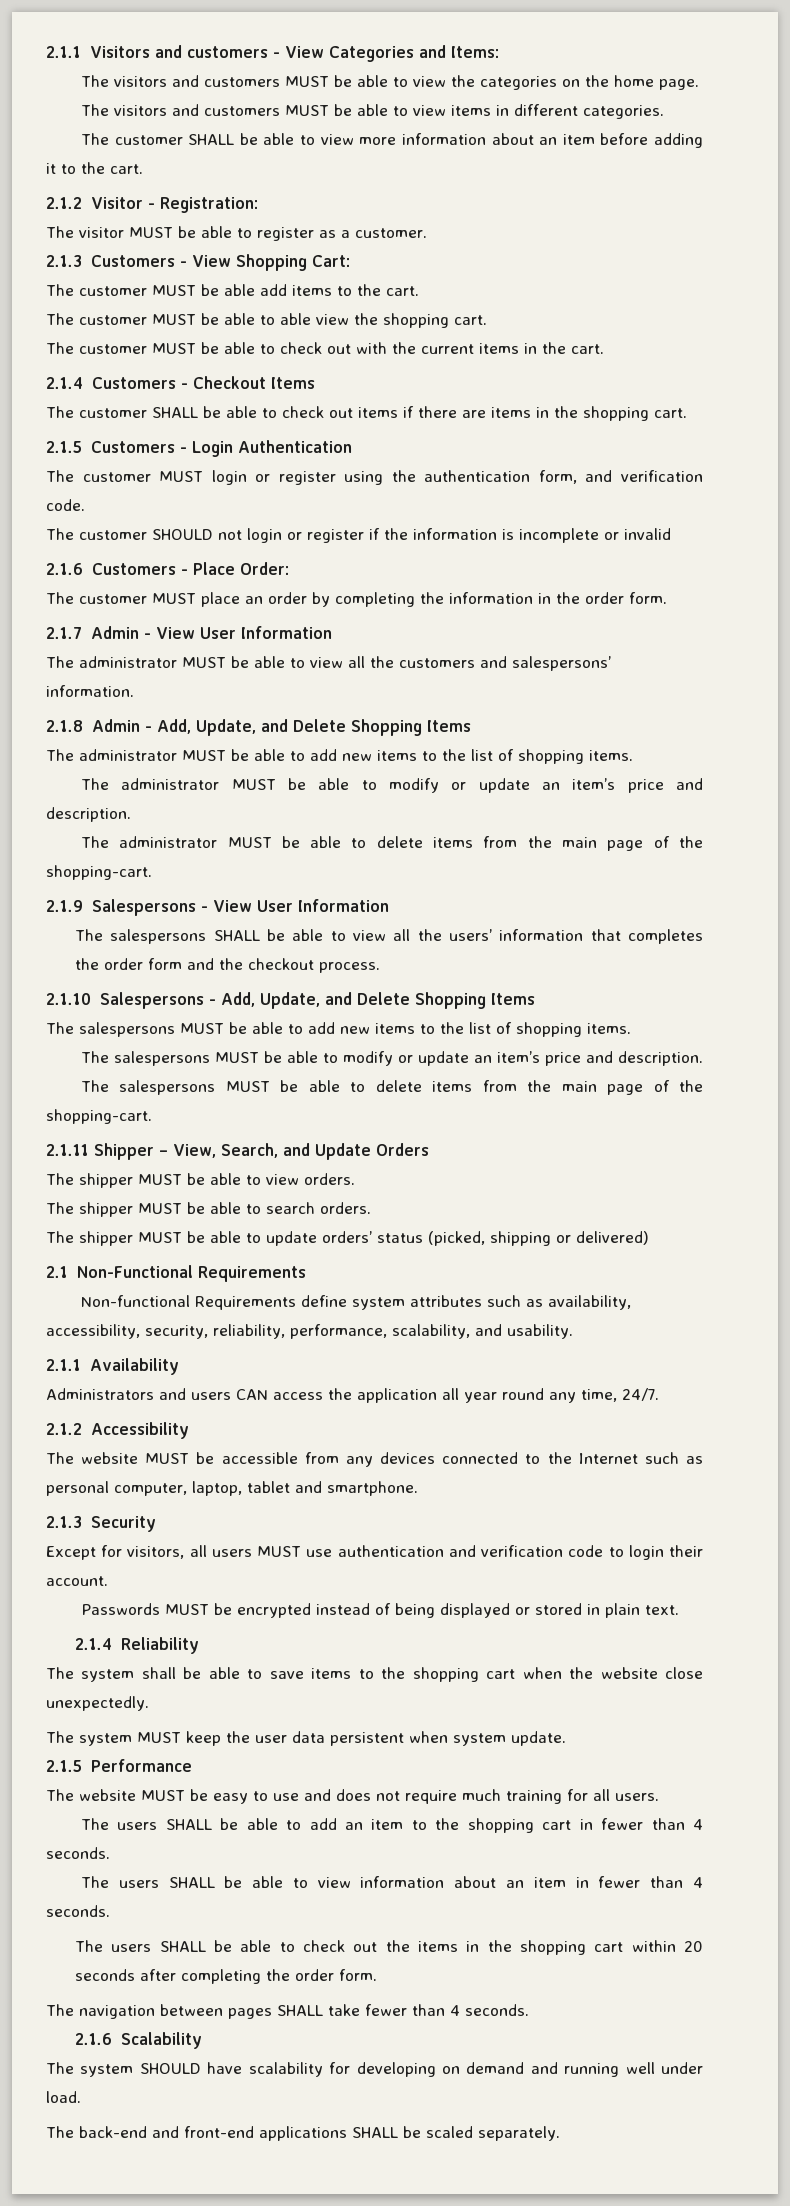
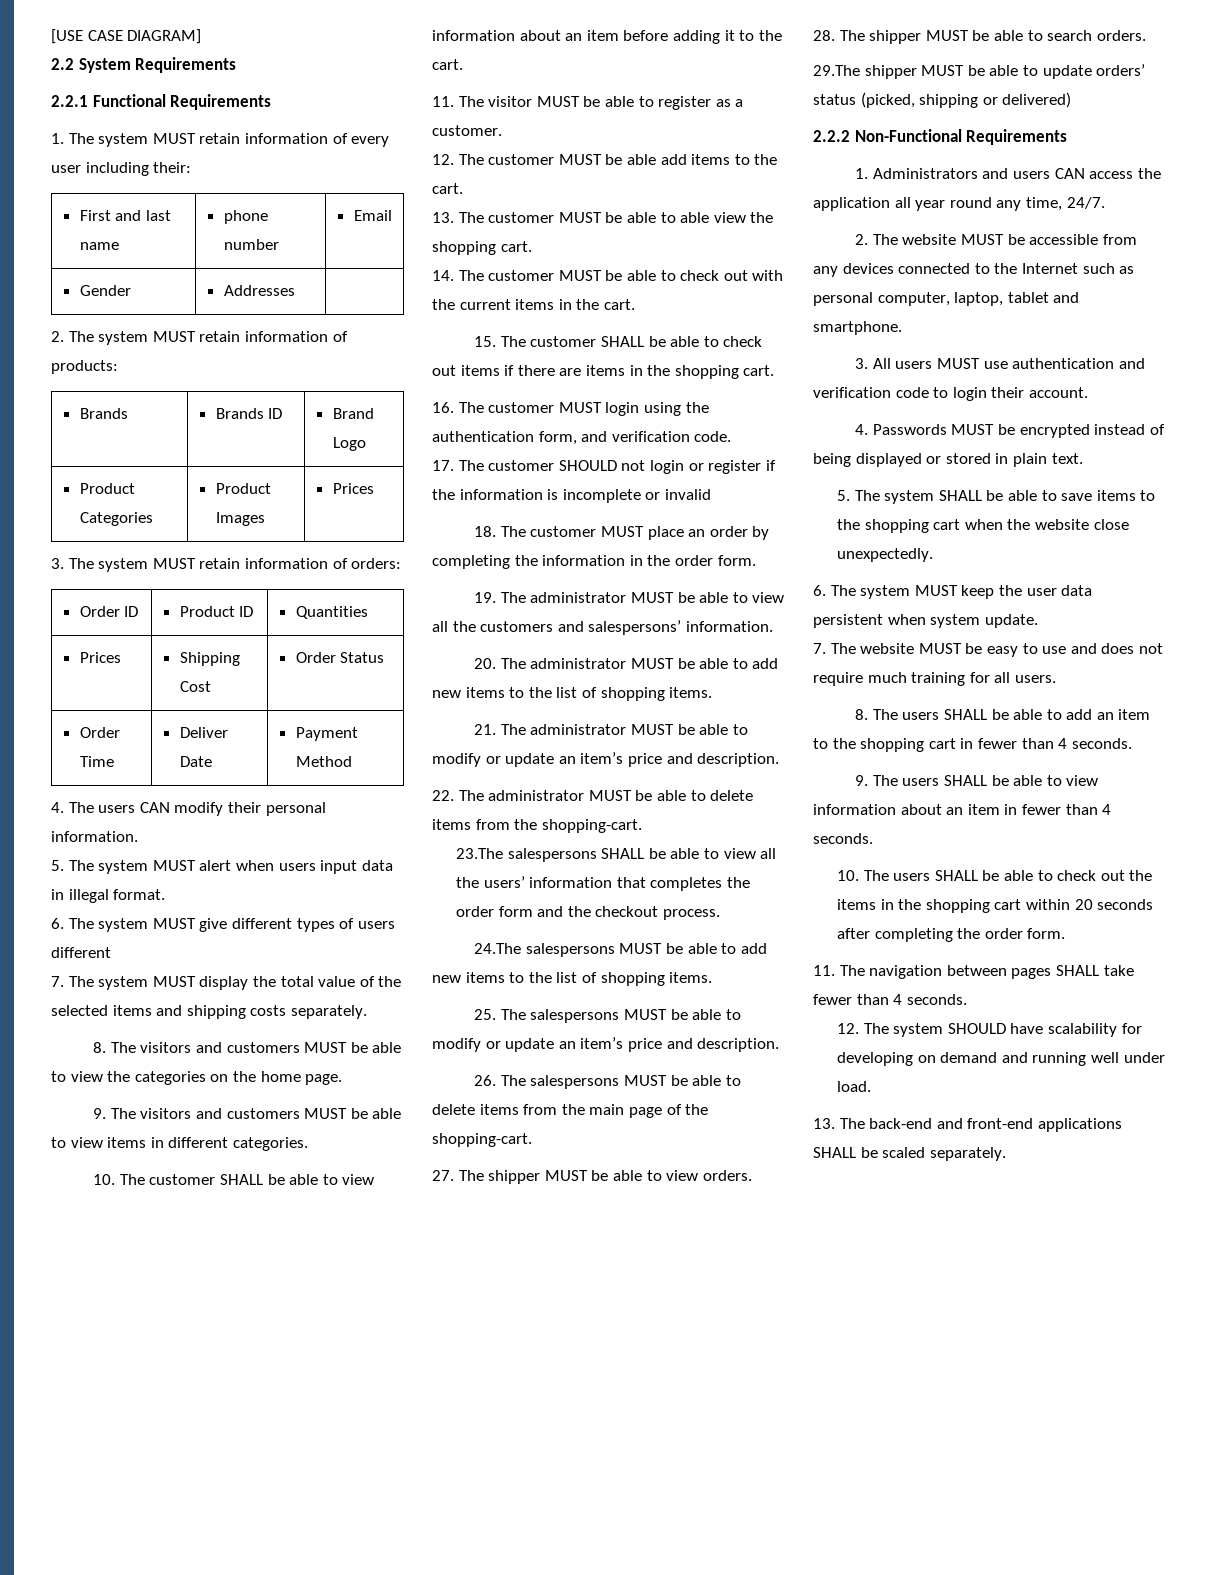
- 2.1.1 Visitors and customers - View Categories and Items:
- The visitors and customers MUST be able to view the categories on the home page.
+ [USE CASE DIAGRAM]
+ 2.2 System Requirements
+ 2.2.1 Functional Requirements
+ 1. The system MUST retain information of every user including their:
+ First and last name | phone number | Email
+ Gender | Addresses |
+ 2. The system MUST retain information of products:
+ Brands | Brands ID | Brand Logo
+ Product Categories | Product Images | Prices
+ 3. The system MUST retain information of orders:
+ Order ID | Product ID | Quantities
+ Prices | Shipping Cost | Order Status
+ Order Time | Deliver Date | Payment Method
+ 4. The users CAN modify their personal information.
+ 5. The system MUST alert when users input data in illegal format.
+ 6. The system MUST give different types of users different
+ 7. The system MUST display the total value of the selected items and shipping costs separately.
+ 8. The visitors and customers MUST be able to view the categories on the home page.
- The visitors and customers MUST be able to view items in different categories.
+ 9. The visitors and customers MUST be able to view items in different categories.
- The customer SHALL be able to view more information about an item before adding it to the cart.
+ 10. The customer SHALL be able to view information about an item before adding it to the cart.
- 2.1.2 Visitor - Registration:
- The visitor MUST be able to register as a customer.
+ 11. The visitor MUST be able to register as a customer.
- 2.1.3 Customers - View Shopping Cart:
- The customer MUST be able add items to the cart.
+ 12. The customer MUST be able add items to the cart.
- The customer MUST be able to able view the shopping cart.
+ 13. The customer MUST be able to able view the shopping cart.
- The customer MUST be able to check out with the current items in the cart.
+ 14. The customer MUST be able to check out with the current items in the cart.
- 2.1.4 Customers - Checkout Items
- The customer SHALL be able to check out items if there are items in the shopping cart.
+ 15. The customer SHALL be able to check out items if there are items in the shopping cart.
- 2.1.5 Customers - Login Authentication
- The customer MUST login or register using the authentication form, and verification code.
+ 16. The customer MUST login using the authentication form, and verification code.
- The customer SHOULD not login or register if the information is incomplete or invalid
+ 17. The customer SHOULD not login or register if the information is incomplete or invalid
- 2.1.6 Customers - Place Order:
- The customer MUST place an order by completing the information in the order form.
+ 18. The customer MUST place an order by completing the information in the order form.
- 2.1.7 Admin - View User Information
- The administrator MUST be able to view all the customers and salespersons’ information.
+ 19. The administrator MUST be able to view all the customers and salespersons’ information.
- 2.1.8 Admin - Add, Update, and Delete Shopping Items
- The administrator MUST be able to add new items to the list of shopping items.
+ 20. The administrator MUST be able to add new items to the list of shopping items.
- The administrator MUST be able to modify or update an item’s price and description.
+ 21. The administrator MUST be able to modify or update an item’s price and description.
- The administrator MUST be able to delete items from the main page of the shopping-cart.
- 2.1.9 Salespersons - View User Information
- The salespersons SHALL be able to view all the users’ information that completes the order form and the checkout process.
+ 22. The administrator MUST be able to delete items from the shopping-cart.
+ 23.The salespersons SHALL be able to view all the users’ information that completes the order form and the checkout process.
- 2.1.10 Salespersons - Add, Update, and Delete Shopping Items
- The salespersons MUST be able to add new items to the list of shopping items.
+ 24.The salespersons MUST be able to add new items to the list of shopping items.
- The salespersons MUST be able to modify or update an item’s price and description.
+ 25. The salespersons MUST be able to modify or update an item’s price and description.
- The salespersons MUST be able to delete items from the main page of the shopping-cart.
+ 26. The salespersons MUST be able to delete items from the main page of the shopping-cart.
- 2.1.11 Shipper – View, Search, and Update Orders
- The shipper MUST be able to view orders.
+ 27. The shipper MUST be able to view orders.
- The shipper MUST be able to search orders.
+ 28. The shipper MUST be able to search orders.
- The shipper MUST be able to update orders’ status (picked, shipping or delivered)
+ 29.The shipper MUST be able to update orders’ status (picked, shipping or delivered)
- 2.1 Non-Functional Requirements
+ 2.2.2 Non-Functional Requirements
- Non-functional Requirements define system attributes such as availability, accessibility, security, reliability, performance, scalability, and usability.
- 2.1.1 Availability
- Administrators and users CAN access the application all year round any time, 24/7.
+ 1. Administrators and users CAN access the application all year round any time, 24/7.
- 2.1.2 Accessibility
- The website MUST be accessible from any devices connected to the Internet such as personal computer, laptop, tablet and smartphone.
+ 2. The website MUST be accessible from any devices connected to the Internet such as personal computer, laptop, tablet and smartphone.
- 2.1.3 Security
- Except for visitors, all users MUST use authentication and verification code to login their account.
+ 3. All users MUST use authentication and verification code to login their account.
- Passwords MUST be encrypted instead of being displayed or stored in plain text.
+ 4. Passwords MUST be encrypted instead of being displayed or stored in plain text.
- 2.1.4 Reliability
- The system shall be able to save items to the shopping cart when the website close unexpectedly.
+ 5. The system SHALL be able to save items to the shopping cart when the website close unexpectedly.
- The system MUST keep the user data persistent when system update.
+ 6. The system MUST keep the user data persistent when system update.
- 2.1.5 Performance
- The website MUST be easy to use and does not require much training for all users.
+ 7. The website MUST be easy to use and does not require much training for all users.
- The users SHALL be able to add an item to the shopping cart in fewer than 4 seconds.
+ 8. The users SHALL be able to add an item to the shopping cart in fewer than 4 seconds.
- The users SHALL be able to view information about an item in fewer than 4 seconds.
+ 9. The users SHALL be able to view information about an item in fewer than 4 seconds.
- The users SHALL be able to check out the items in the shopping cart within 20 seconds after completing the order form.
+ 10. The users SHALL be able to check out the items in the shopping cart within 20 seconds after completing the order form.
- The navigation between pages SHALL take fewer than 4 seconds.
+ 11. The navigation between pages SHALL take fewer than 4 seconds.
- 2.1.6 Scalability
- The system SHOULD have scalability for developing on demand and running well under load.
+ 12. The system SHOULD have scalability for developing on demand and running well under load.
- The back-end and front-end applications SHALL be scaled separately.
+ 13. The back-end and front-end applications SHALL be scaled separately.

